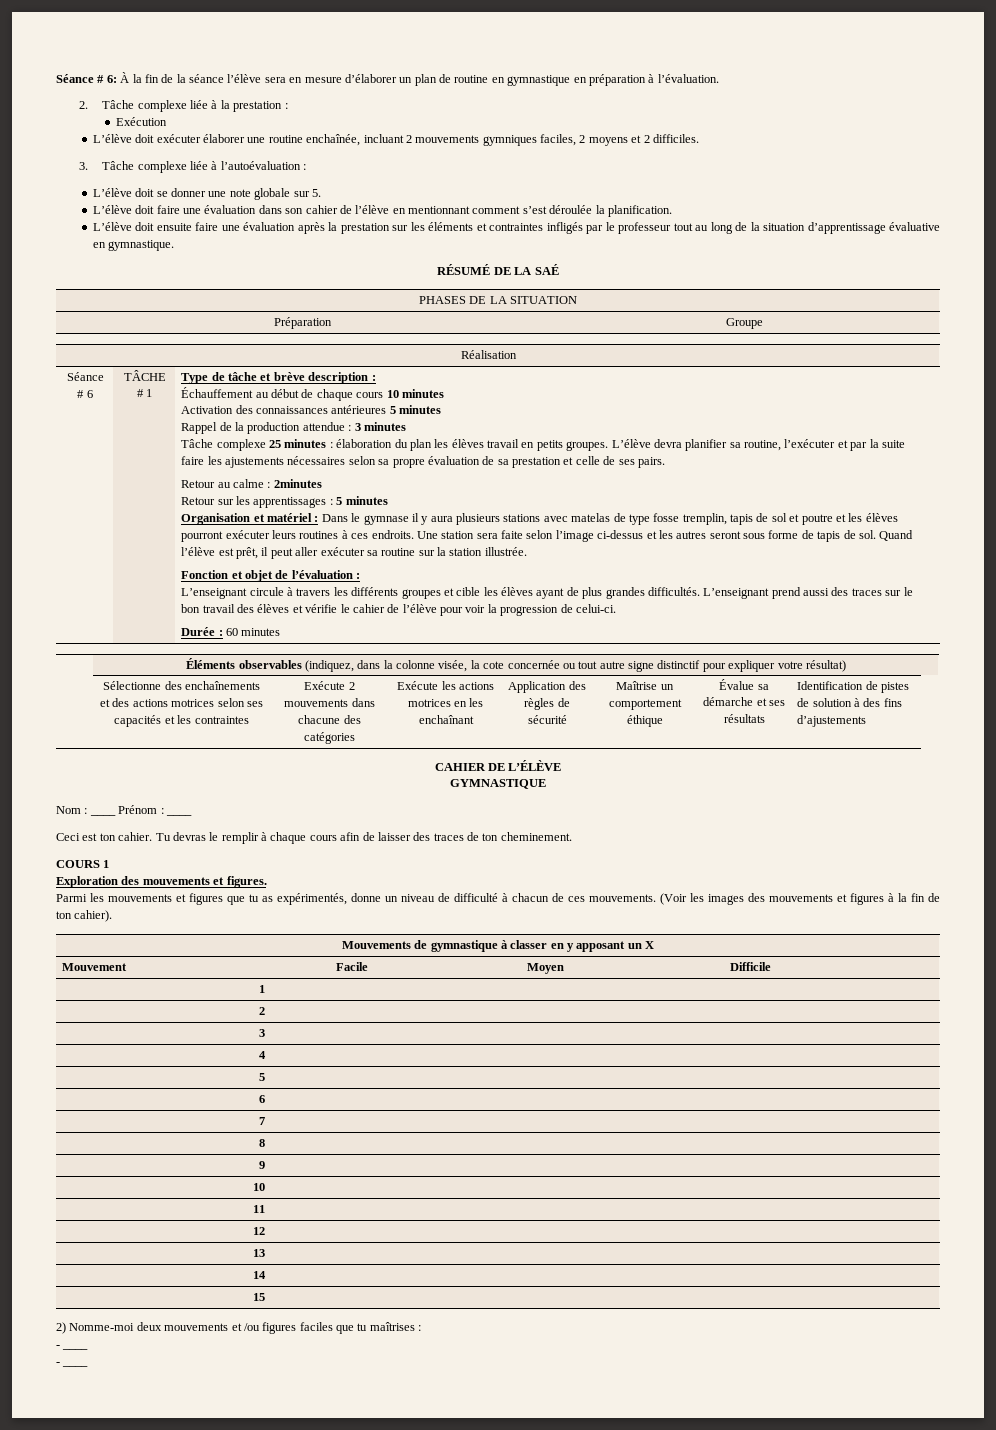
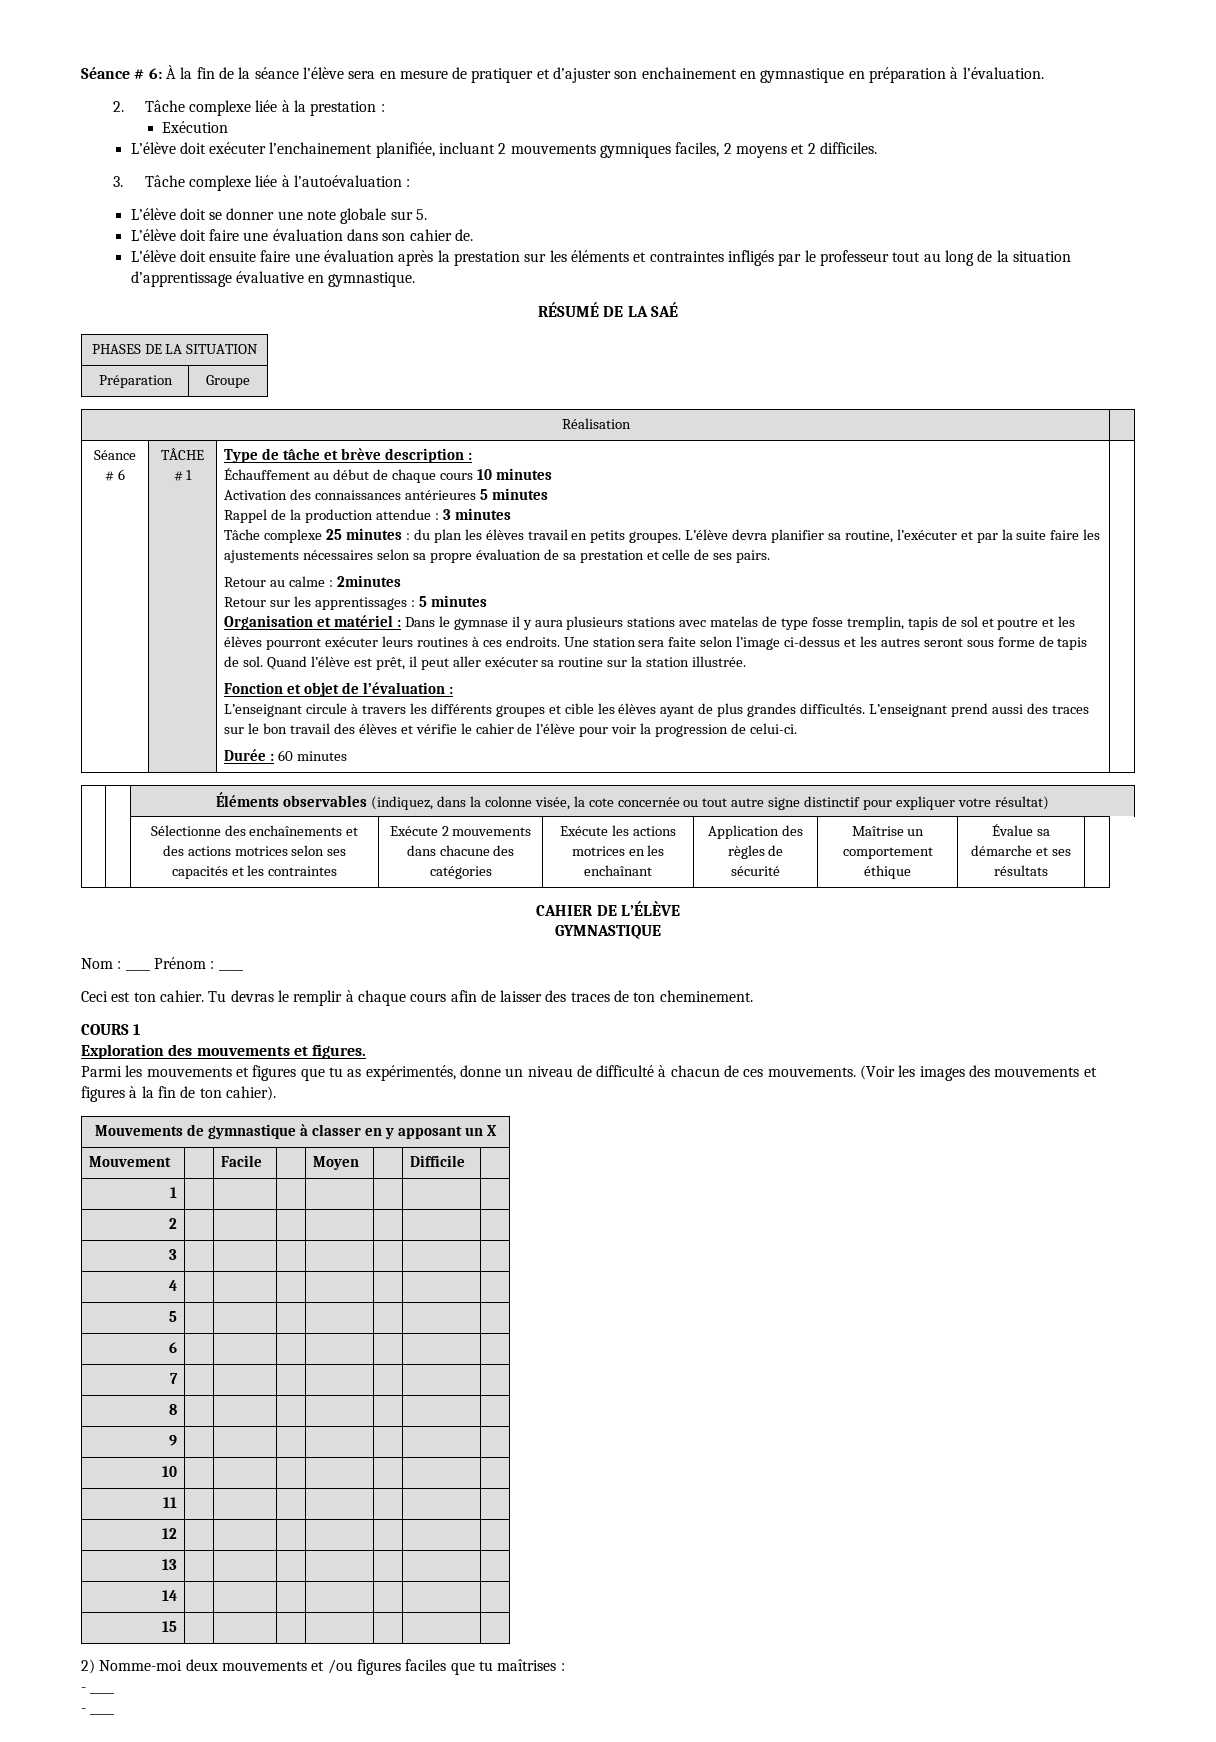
- Séance # 6: À la fin de la séance l’élève sera en mesure d’élaborer un plan de routine en gymnastique en préparation à l’évaluation.
+ Séance # 6: À la fin de la séance l’élève sera en mesure de pratiquer et d’ajuster son enchainement en gymnastique en préparation à l’évaluation.
- L’élève doit exécuter élaborer une routine enchaînée, incluant 2 mouvements gymniques faciles, 2 moyens et 2 difficiles.
+ L’élève doit exécuter l’enchainement planifiée, incluant 2 mouvements gymniques faciles, 2 moyens et 2 difficiles.
- L’élève doit faire une évaluation dans son cahier de l’élève en mentionnant comment s’est déroulée la planification.
+ L’élève doit faire une évaluation dans son cahier de.
- Tâche complexe 25 minutes : élaboration du plan les élèves travail en petits groupes.
+ Tâche complexe 25 minutes : du plan les élèves travail en petits groupes.
- Identification de pistes de solution à des fins d’ajustements

